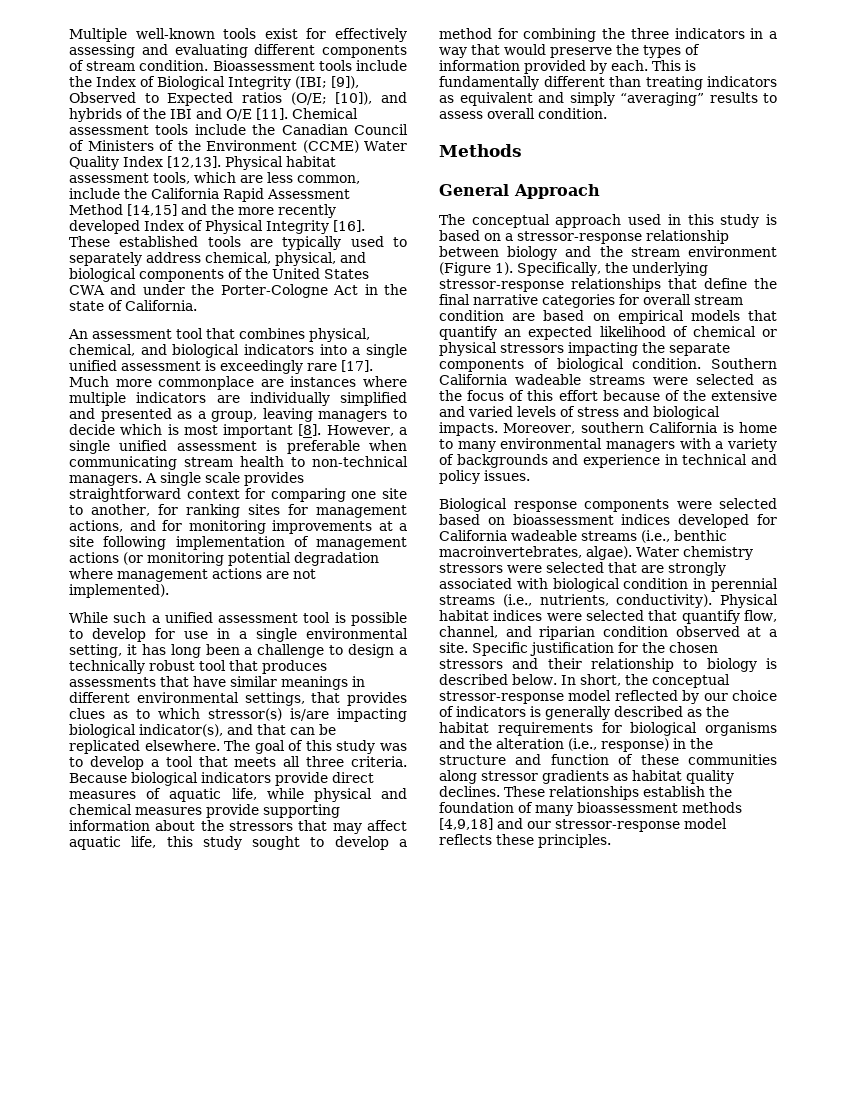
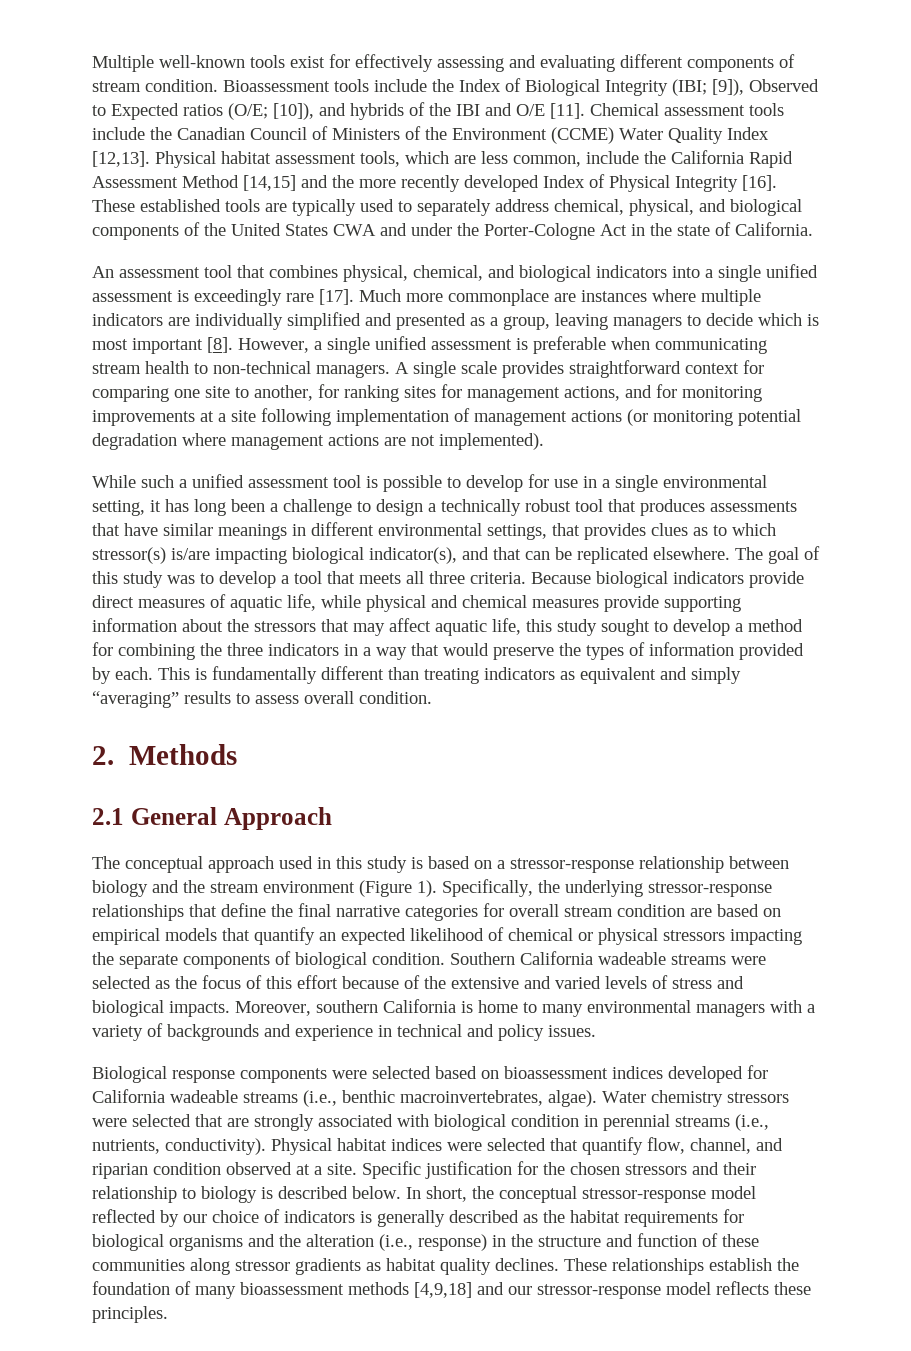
- Methods
+ 2. Methods
- General Approach
+ 2.1 General Approach

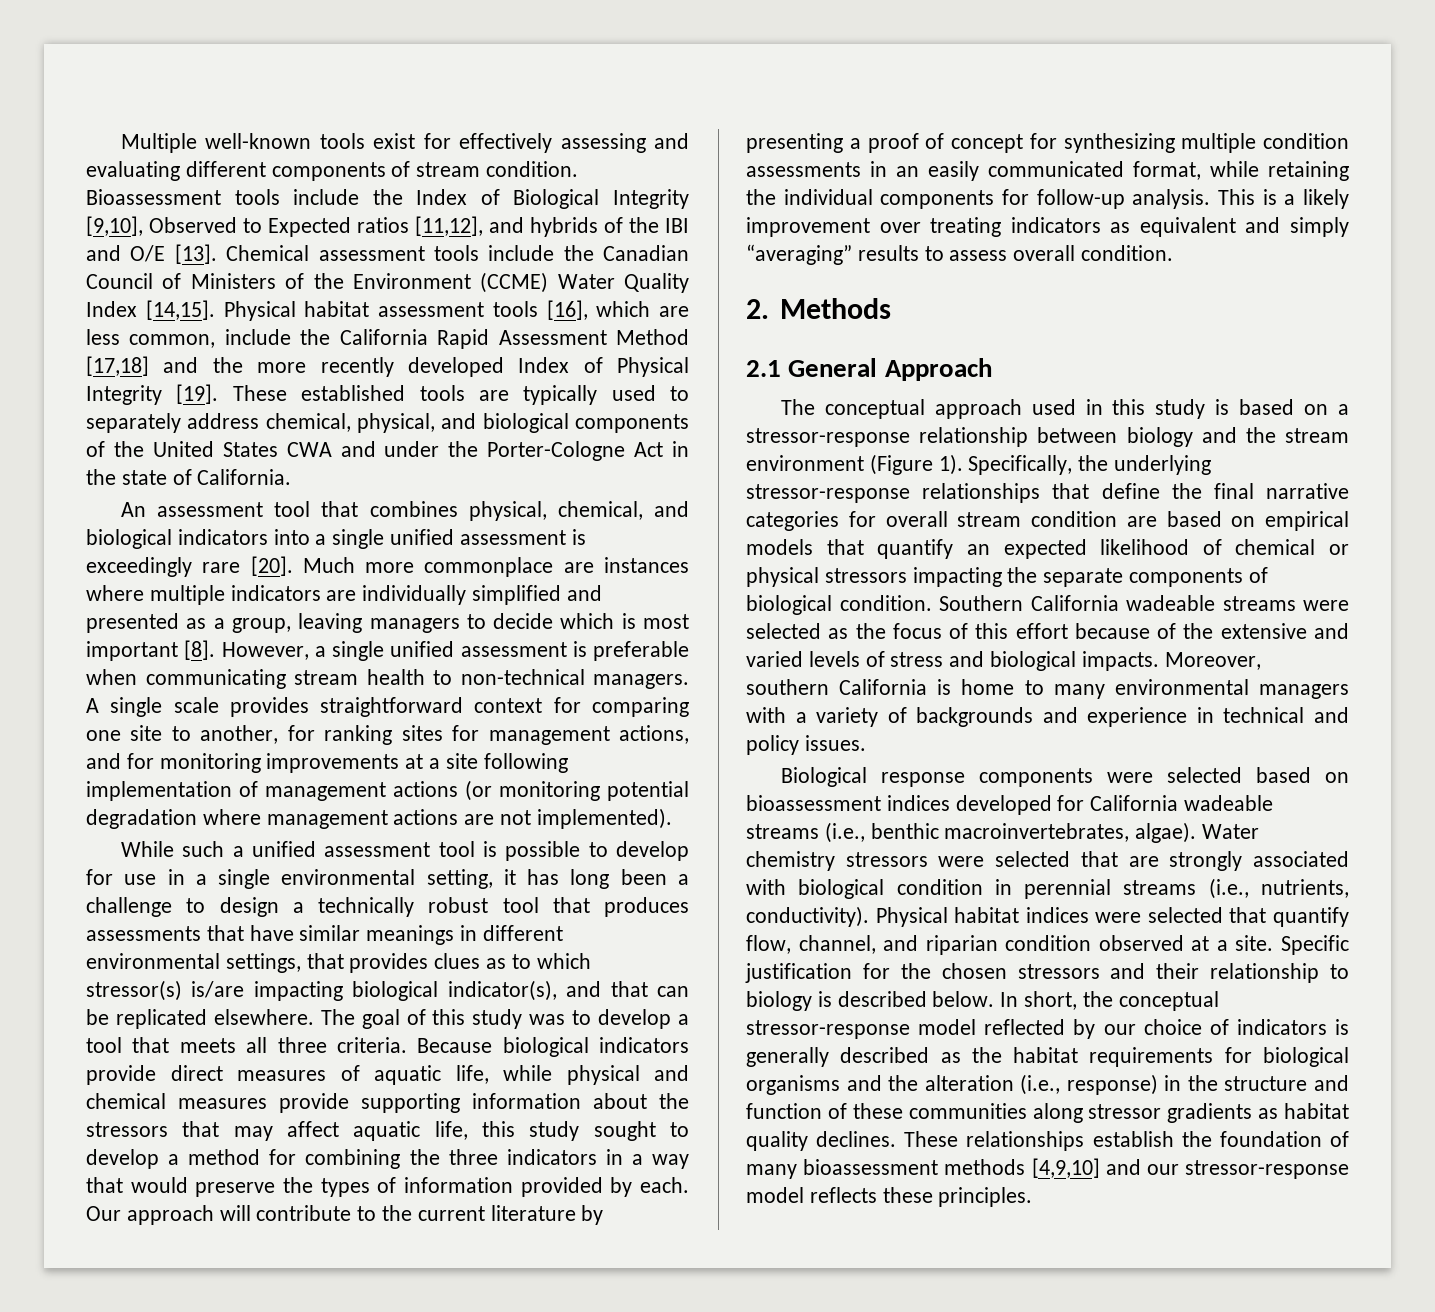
- Bioassessment tools include the Index of Biological Integrity (IBI; [9]), Observed to Expected ratios (O/E; [10]), and hybrids of the IBI and O/E [11].
+ Bioassessment tools include the Index of Biological Integrity [9,10], Observed to Expected ratios [11,12], and hybrids of the IBI and O/E [13].
- Chemical assessment tools include the Canadian Council of Ministers of the Environment (CCME) Water Quality Index [12,13].
+ Chemical assessment tools include the Canadian Council of Ministers of the Environment (CCME) Water Quality Index [14,15].
- Physical habitat assessment tools, which are less common, include the California Rapid Assessment Method [14,15] and the more recently developed Index of Physical Integrity [16].
+ Physical habitat assessment tools [16], which are less common, include the California Rapid Assessment Method [17,18] and the more recently developed Index of Physical Integrity [19].
- An assessment tool that combines physical, chemical, and biological indicators into a single unified assessment is exceedingly rare [17].
+ An assessment tool that combines physical, chemical, and biological indicators into a single unified assessment is exceedingly rare [20].
- This is fundamentally different than treating indicators as equivalent and simply “averaging” results to assess overall condition.
+ Our approach will contribute to the current literature by presenting a proof of concept for synthesizing multiple condition assessments in an easily communicated format, while retaining the individual components for follow-up analysis. This is a likely improvement over treating indicators as equivalent and simply “averaging” results to assess overall condition.
- These relationships establish the foundation of many bioassessment methods [4,9,18] and our stressor-response model reflects these principles.
+ These relationships establish the foundation of many bioassessment methods [4,9,10] and our stressor-response model reflects these principles.

